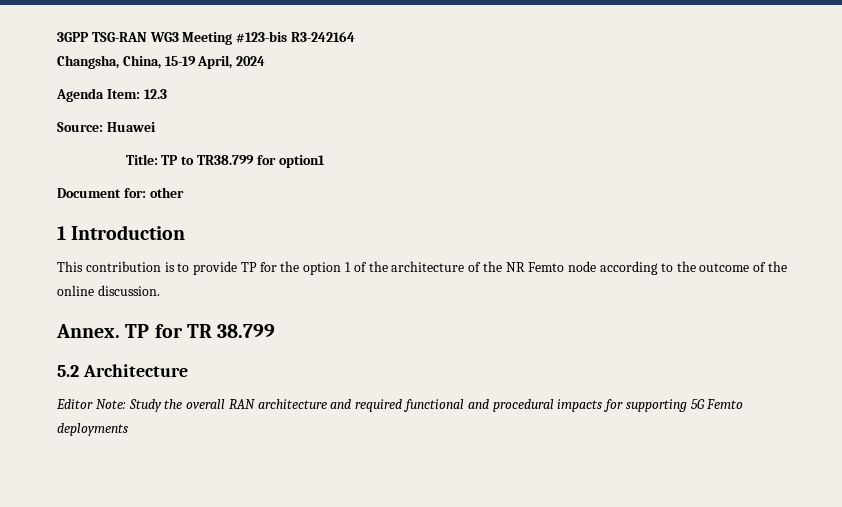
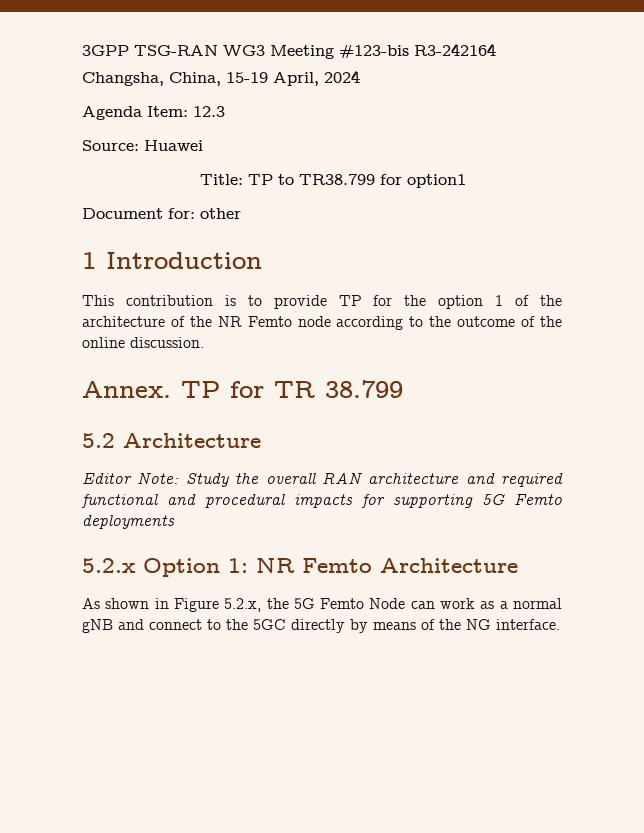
+ 5.2.x Option 1: NR Femto Architecture
+ As shown in Figure 5.2.x, the 5G Femto Node can work as a normal gNB and connect to the 5GC directly by means of the NG interface.

